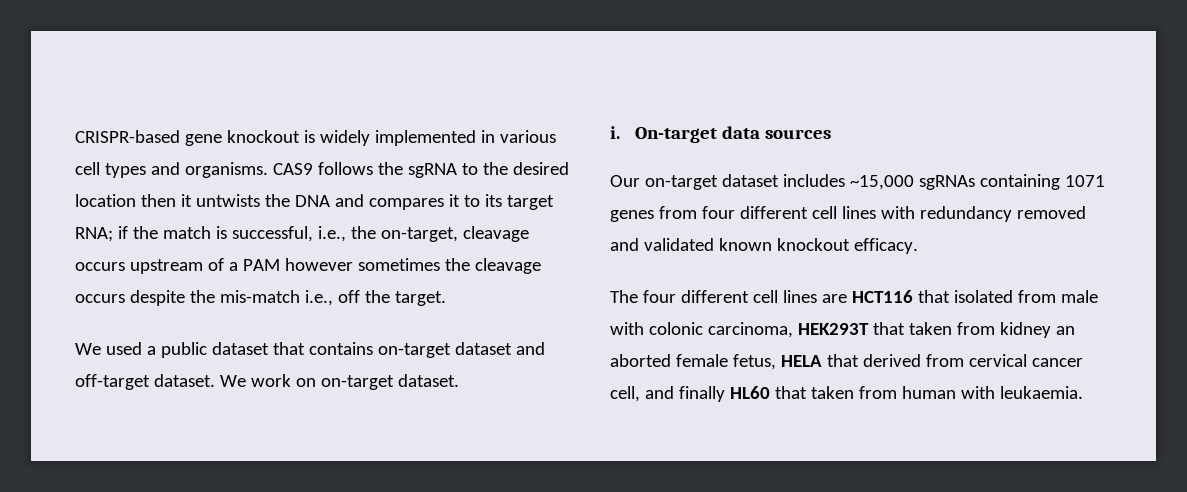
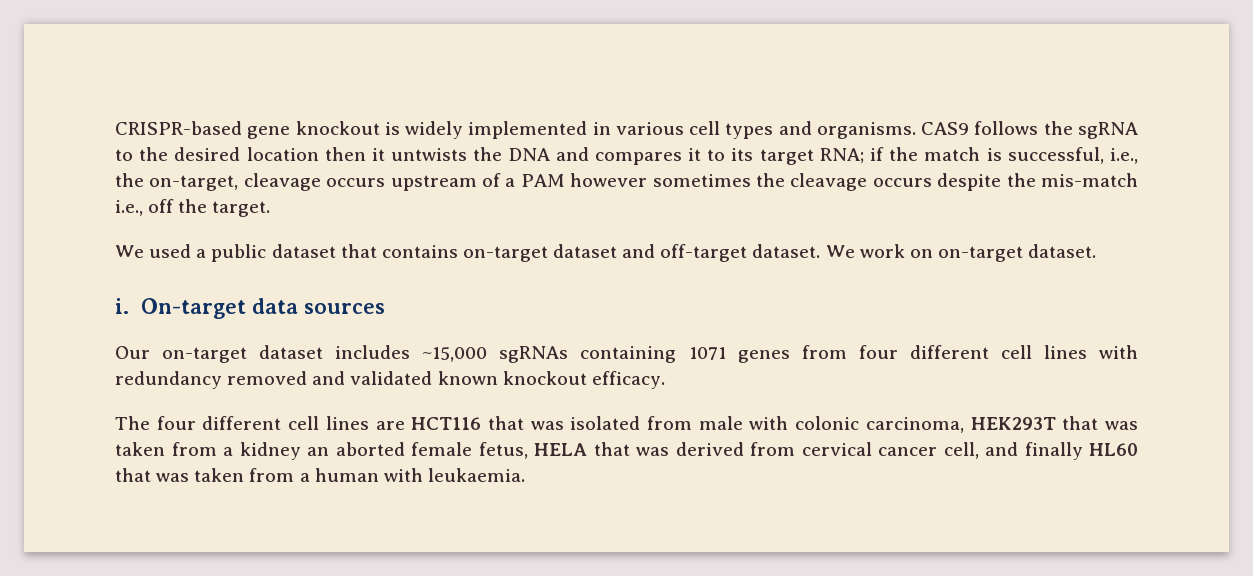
- The four different cell lines are HCT116 that isolated from male with colonic carcinoma, HEK293T that taken from kidney an aborted female fetus, HELA that derived from cervical cancer cell, and finally HL60 that taken from human with leukaemia.
+ The four different cell lines are HCT116 that was isolated from male with colonic carcinoma, HEK293T that was taken from a kidney an aborted female fetus, HELA that was derived from cervical cancer cell, and finally HL60 that was taken from a human with leukaemia.

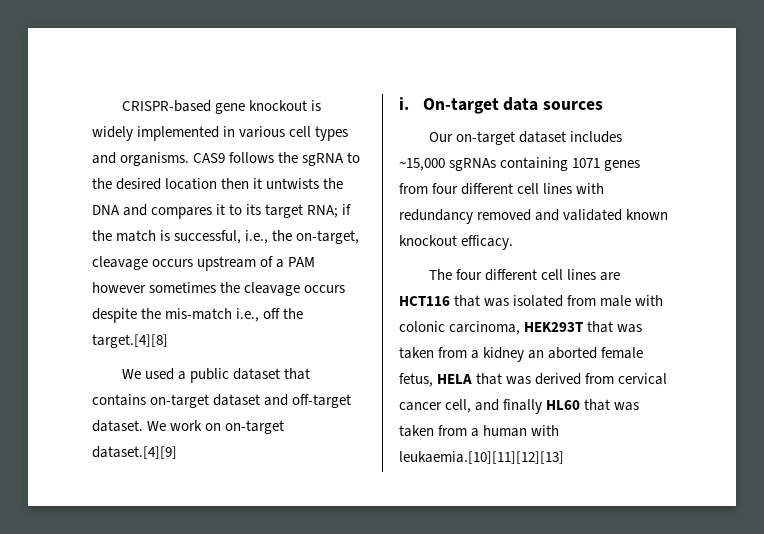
- CAS9 follows the sgRNA to the desired location then it untwists the DNA and compares it to its target RNA; if the match is successful, i.e., the on-target, cleavage occurs upstream of a PAM however sometimes the cleavage occurs despite the mis-match i.e., off the target.
+ CAS9 follows the sgRNA to the desired location then it untwists the DNA and compares it to its target RNA; if the match is successful, i.e., the on-target, cleavage occurs upstream of a PAM however sometimes the cleavage occurs despite the mis-match i.e., off the target.[4][8]
- We work on on-target dataset.
+ We work on on-target dataset.[4][9]
- The four different cell lines are HCT116 that was isolated from male with colonic carcinoma, HEK293T that was taken from a kidney an aborted female fetus, HELA that was derived from cervical cancer cell, and finally HL60 that was taken from a human with leukaemia.
+ The four different cell lines are HCT116 that was isolated from male with colonic carcinoma, HEK293T that was taken from a kidney an aborted female fetus, HELA that was derived from cervical cancer cell, and finally HL60 that was taken from a human with leukaemia.[10][11][12][13]

